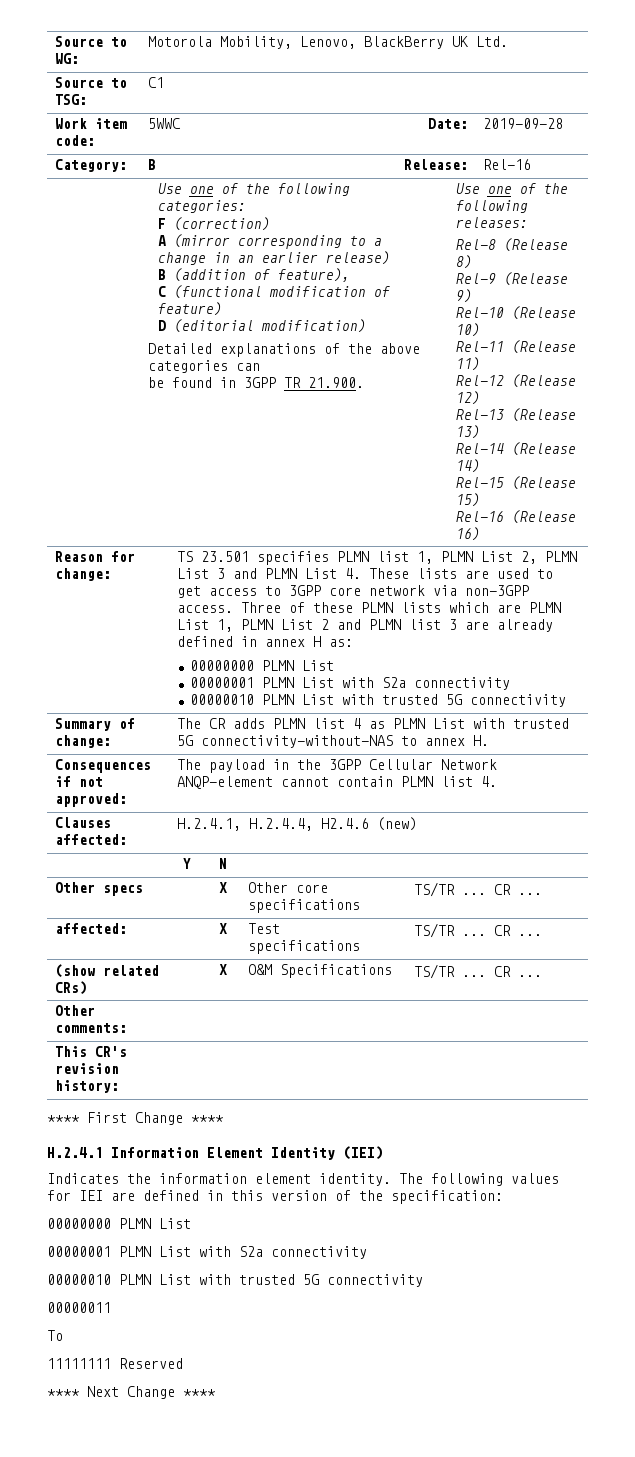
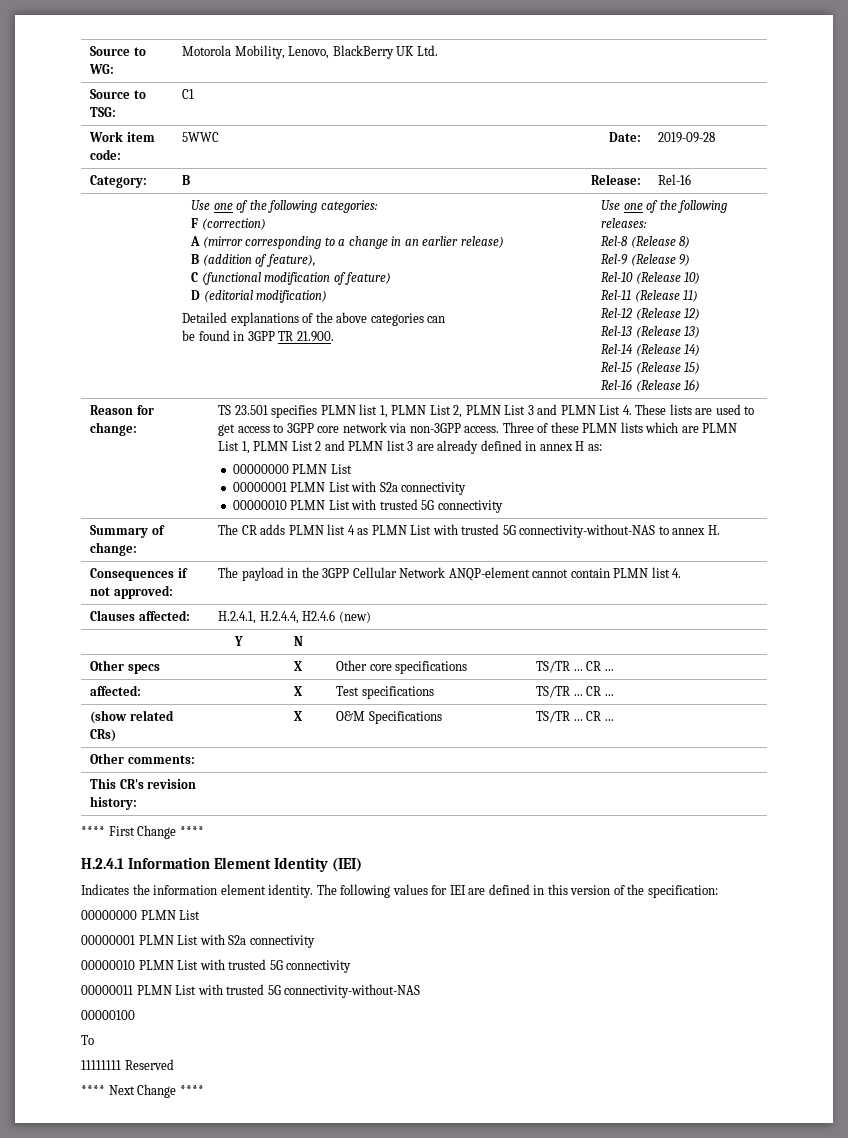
- 00000011
+ 00000011 PLMN List with trusted 5G connectivity-without-NAS
+ 00000100

